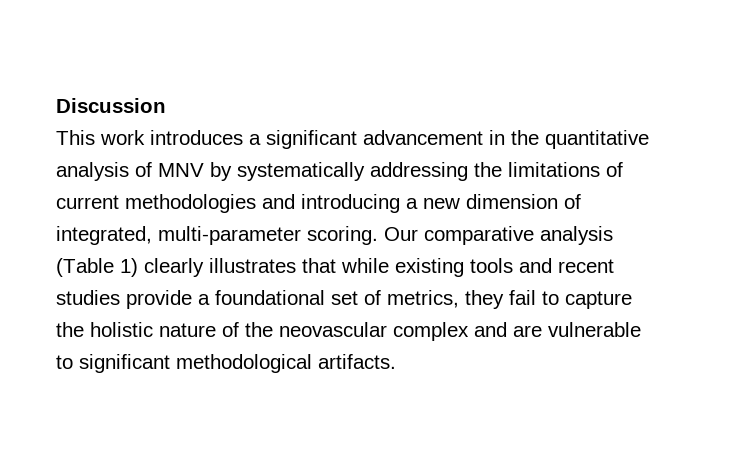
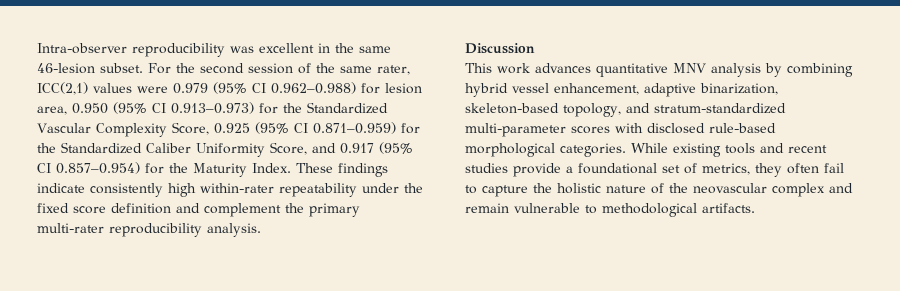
+ Intra-observer reproducibility was excellent in the same 46-lesion subset. For the second session of the same rater, ICC(2,1) values were 0.979 (95% CI 0.962–0.988) for lesion area, 0.950 (95% CI 0.913–0.973) for the Standardized Vascular Complexity Score, 0.925 (95% CI 0.871–0.959) for the Standardized Caliber Uniformity Score, and 0.917 (95% CI 0.857–0.954) for the Maturity Index. These findings indicate consistently high within-rater repeatability under the fixed score definition and complement the primary multi-rater reproducibility analysis.
  Discussion
- This work introduces a significant advancement in the quantitative analysis of MNV by systematically addressing the limitations of current methodologies and introducing a new dimension of integrated, multi-parameter scoring. Our comparative analysis (Table 1) clearly illustrates that while existing tools and recent studies provide a foundational set of metrics, they fail to capture the holistic nature of the neovascular complex and are vulnerable to significant methodological artifacts.
+ This work advances quantitative MNV analysis by combining hybrid vessel enhancement, adaptive binarization, skeleton-based topology, and stratum-standardized multi-parameter scores with disclosed rule-based morphological categories. While existing tools and recent studies provide a foundational set of metrics, they often fail to capture the holistic nature of the neovascular complex and remain vulnerable to methodological artifacts.

